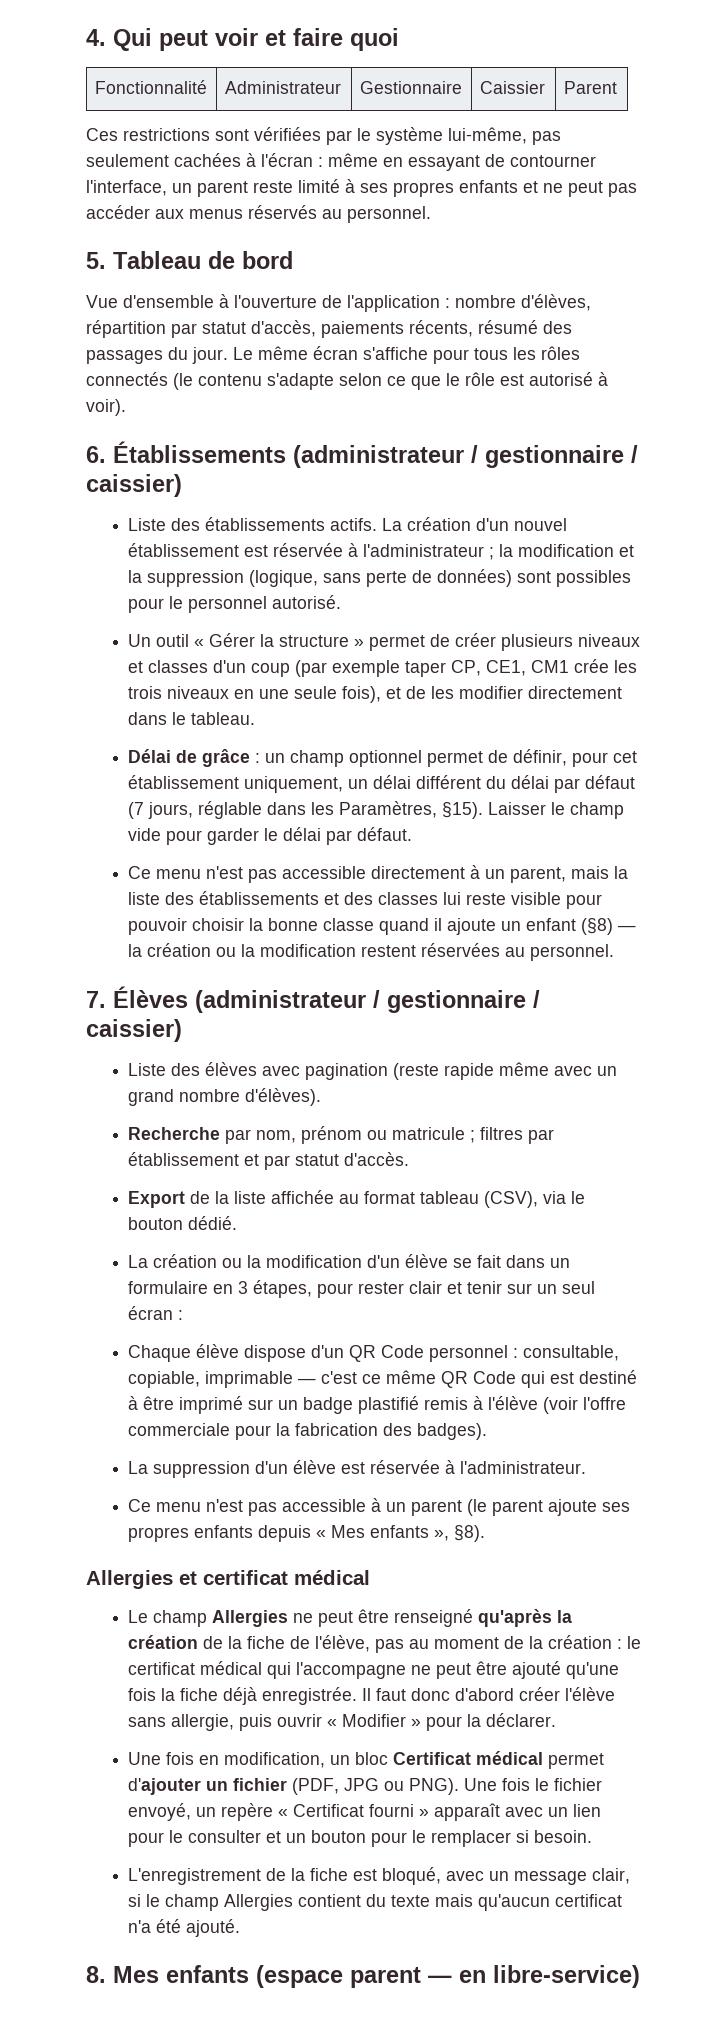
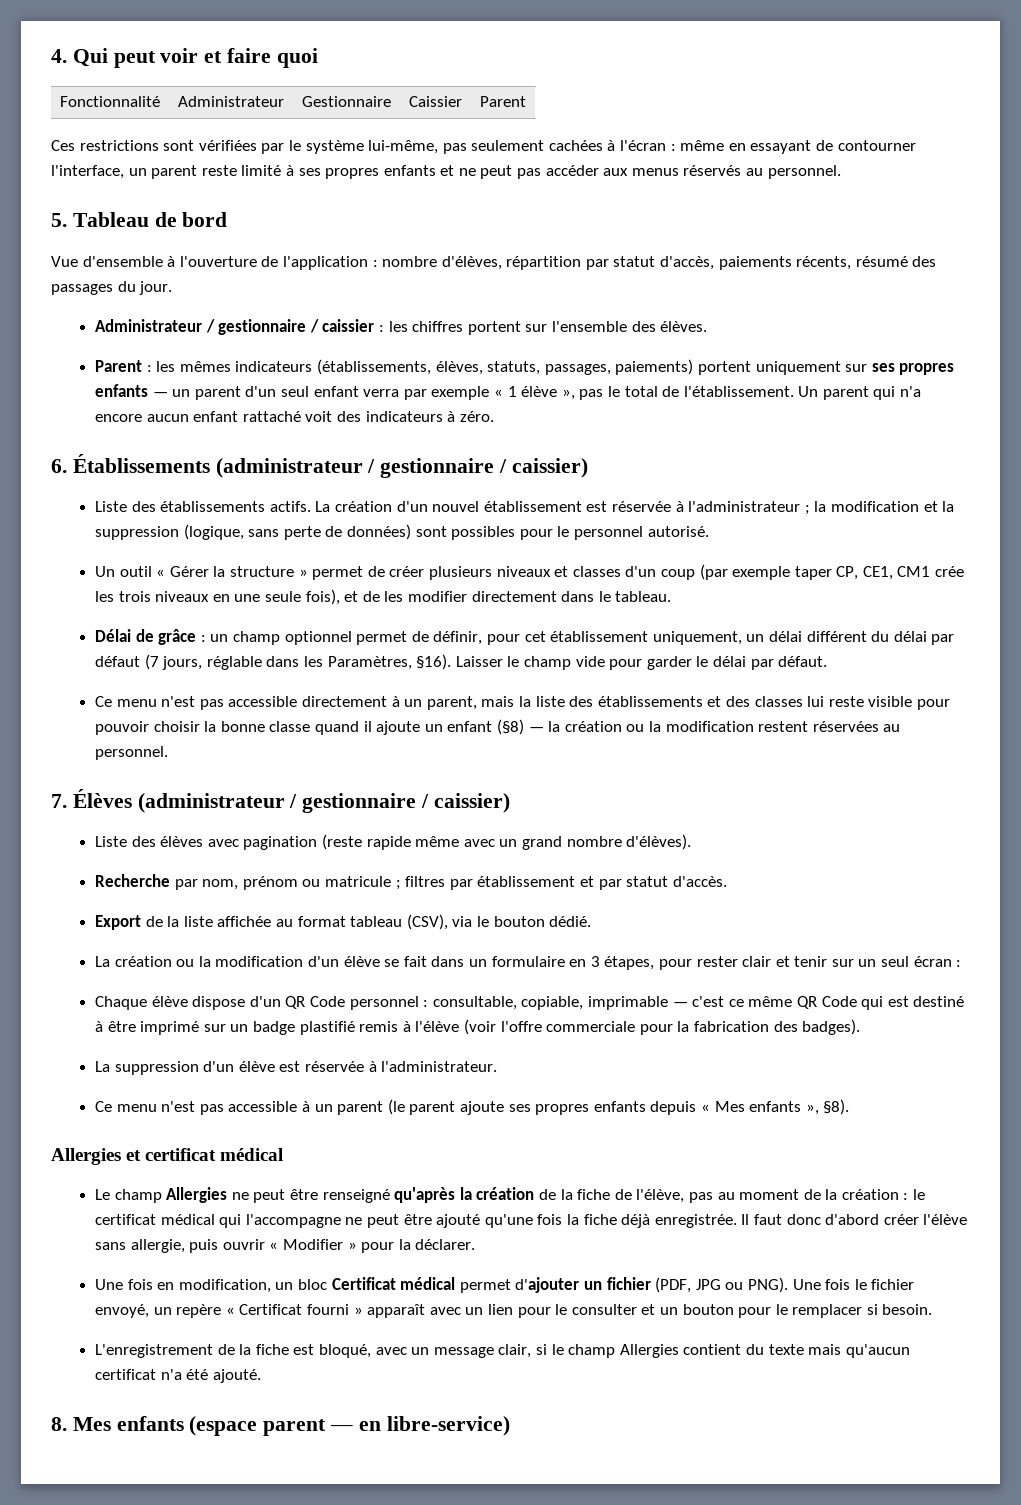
- Vue d'ensemble à l'ouverture de l'application : nombre d'élèves, répartition par statut d'accès, paiements récents, résumé des passages du jour. Le même écran s'affiche pour tous les rôles connectés (le contenu s'adapte selon ce que le rôle est autorisé à voir).
+ Vue d'ensemble à l'ouverture de l'application : nombre d'élèves, répartition par statut d'accès, paiements récents, résumé des passages du jour.
+ Administrateur / gestionnaire / caissier : les chiffres portent sur l'ensemble des élèves.
+ Parent : les mêmes indicateurs (établissements, élèves, statuts, passages, paiements) portent uniquement sur ses propres enfants — un parent d'un seul enfant verra par exemple « 1 élève », pas le total de l'établissement. Un parent qui n'a encore aucun enfant rattaché voit des indicateurs à zéro.
- Délai de grâce : un champ optionnel permet de définir, pour cet établissement uniquement, un délai différent du délai par défaut (7 jours, réglable dans les Paramètres, §15).
+ Délai de grâce : un champ optionnel permet de définir, pour cet établissement uniquement, un délai différent du délai par défaut (7 jours, réglable dans les Paramètres, §16).

